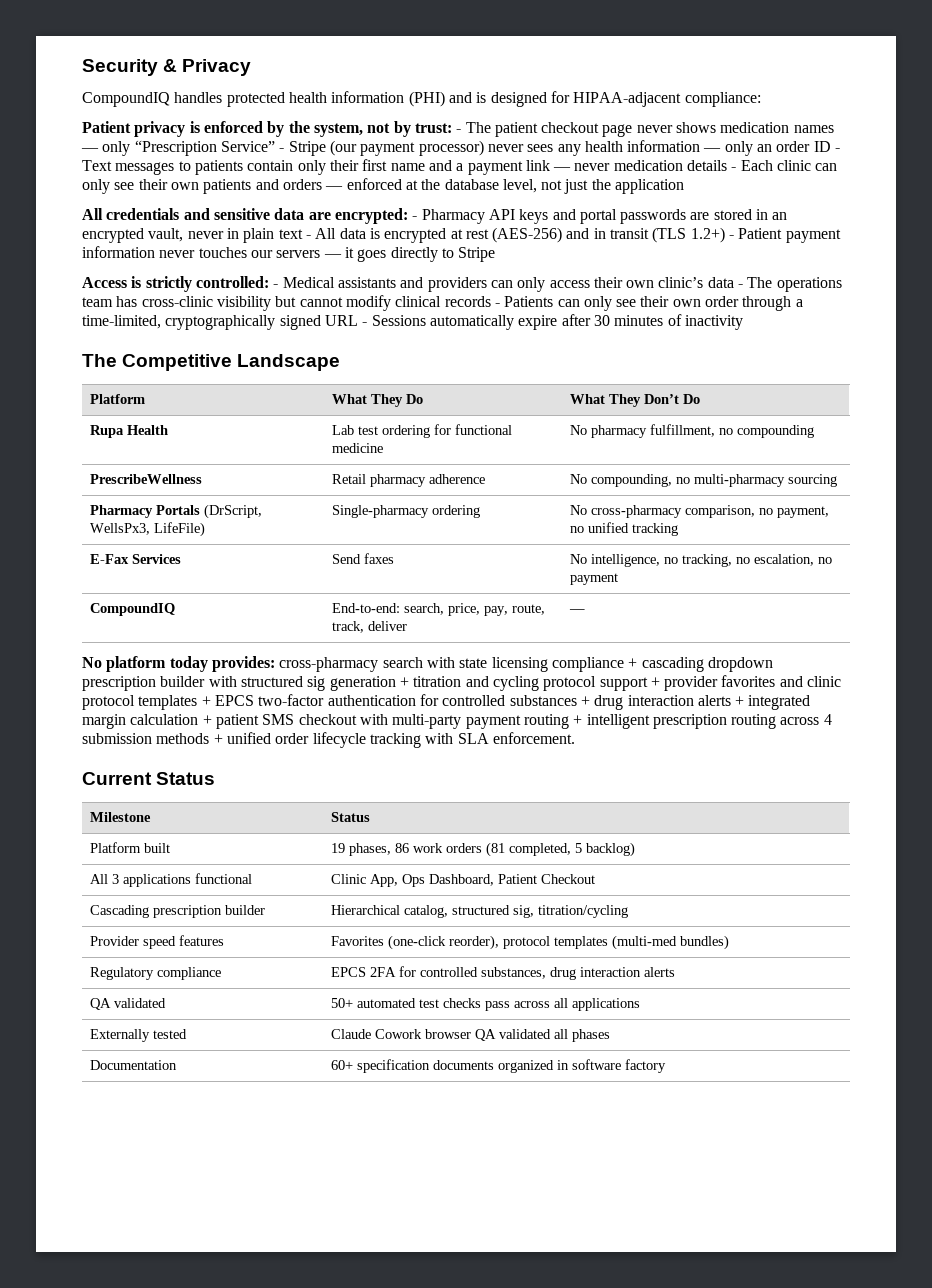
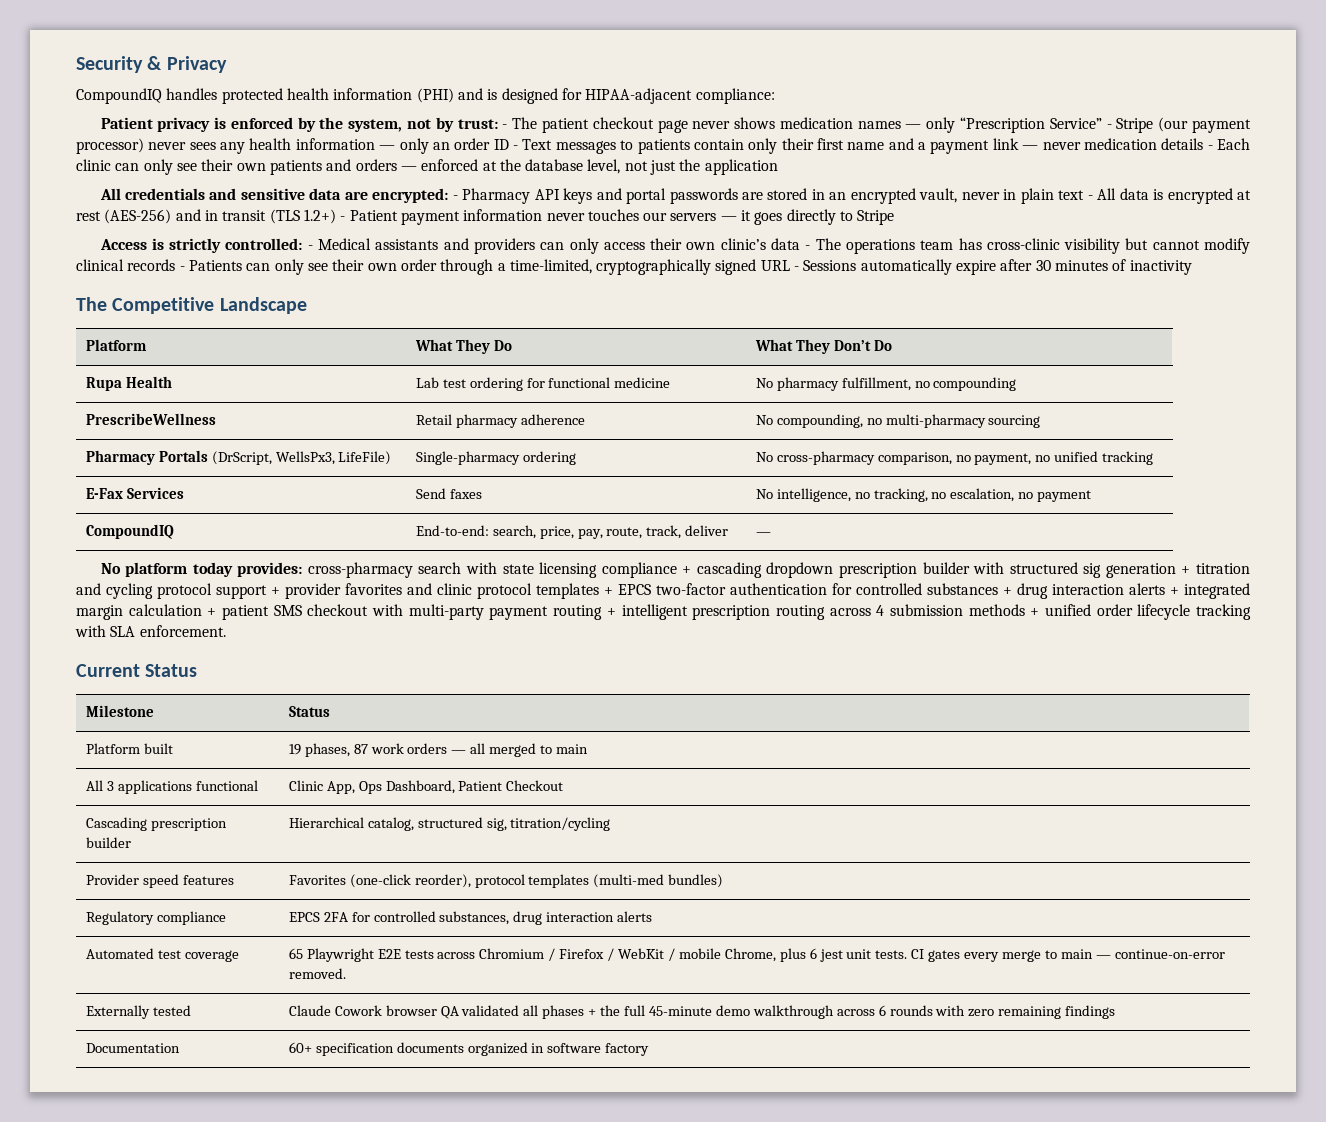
- Platform built | 19 phases, 86 work orders (81 completed, 5 backlog)
+ Platform built | 19 phases, 87 work orders — all merged to main
- QA validated | 50+ automated test checks pass across all applications
+ Automated test coverage | 65 Playwright E2E tests across Chromium / Firefox / WebKit / mobile Chrome, plus 6 jest unit tests. CI gates every merge to main — continue-on-error removed.
- Externally tested | Claude Cowork browser QA validated all phases
+ Externally tested | Claude Cowork browser QA validated all phases + the full 45-minute demo walkthrough across 6 rounds with zero remaining findings

